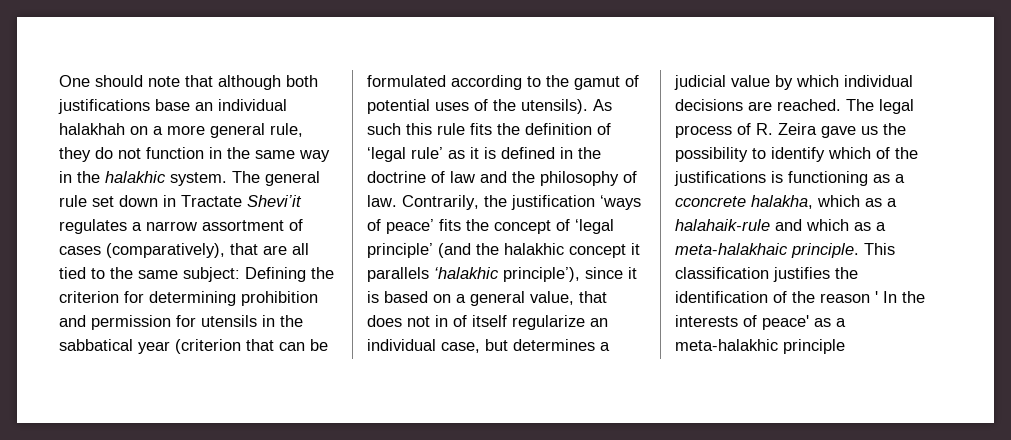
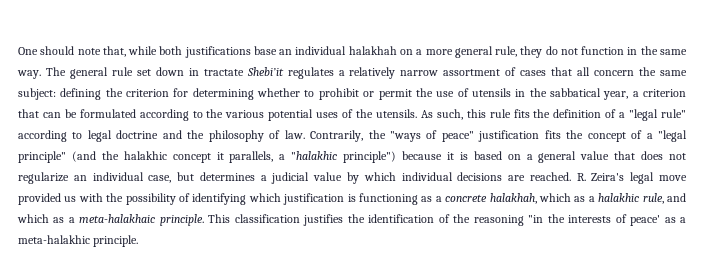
- One should note that although both justifications base an individual halakhah on a more general rule, they do not function in the same way in the halakhic system.
+ One should note that, while both justifications base an individual halakhah on a more general rule, they do not function in the same way.
- The general rule set down in Tractate Shevi’it regulates a narrow assortment of cases (comparatively), that are all tied to the same subject: Defining the criterion for determining prohibition and permission for utensils in the sabbatical year (criterion that can be formulated according to the gamut of potential uses of the utensils). As such this rule fits the definition of ‘legal rule’ as it is defined in the doctrine of law and the philosophy of law.
+ The general rule set down in tractate Shebi’it regulates a relatively narrow assortment of cases that all concern the same subject: defining the criterion for determining whether to prohibit or permit the use of utensils in the sabbatical year, a criterion that can be formulated according to the various potential uses of the utensils. As such, this rule fits the definition of a "legal rule" according to legal doctrine and the philosophy of law.
- Contrarily, the justification ‘ways of peace’ fits the concept of ‘legal principle’ (and the halakhic concept it parallels ‘halakhic principle’), since it is based on a general value, that does not in of itself regularize an individual case, but determines a judicial value by which individual decisions are reached.
+ Contrarily, the "ways of peace" justification fits the concept of a "legal principle" (and the halakhic concept it parallels, a "halakhic principle") because it is based on a general value that does not regularize an individual case, but determines a judicial value by which individual decisions are reached.
- The legal process of R. Zeira gave us the possibility to identify which of the justifications is functioning as a cconcrete halakha, which as a halahaik-rule and which as a meta-halakhaic principle.
+ R. Zeira's legal move provided us with the possibility of identifying which justification is functioning as a concrete halakhah, which as a halakhic rule, and which as a meta-halakhaic principle.
- This classification justifies the identification of the reason ' In the interests of peace' as a meta-halakhic principle
+ This classification justifies the identification of the reasoning "in the interests of peace' as a meta-halakhic principle.

